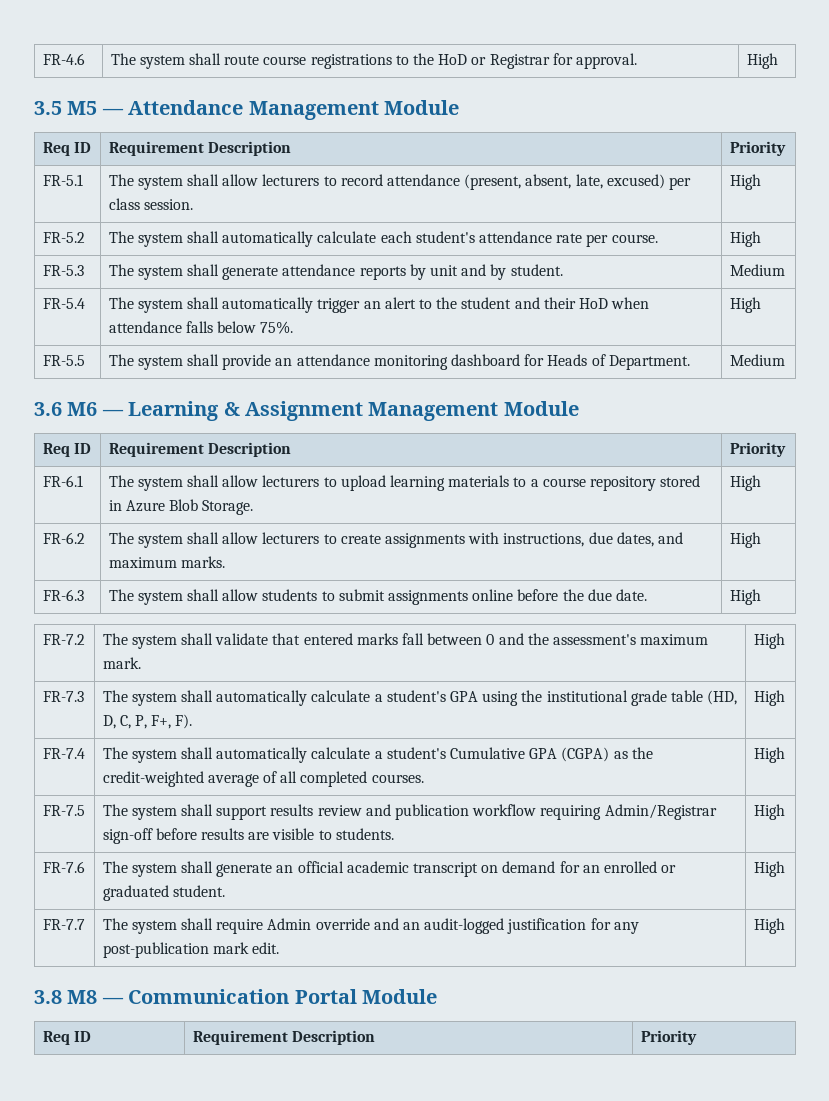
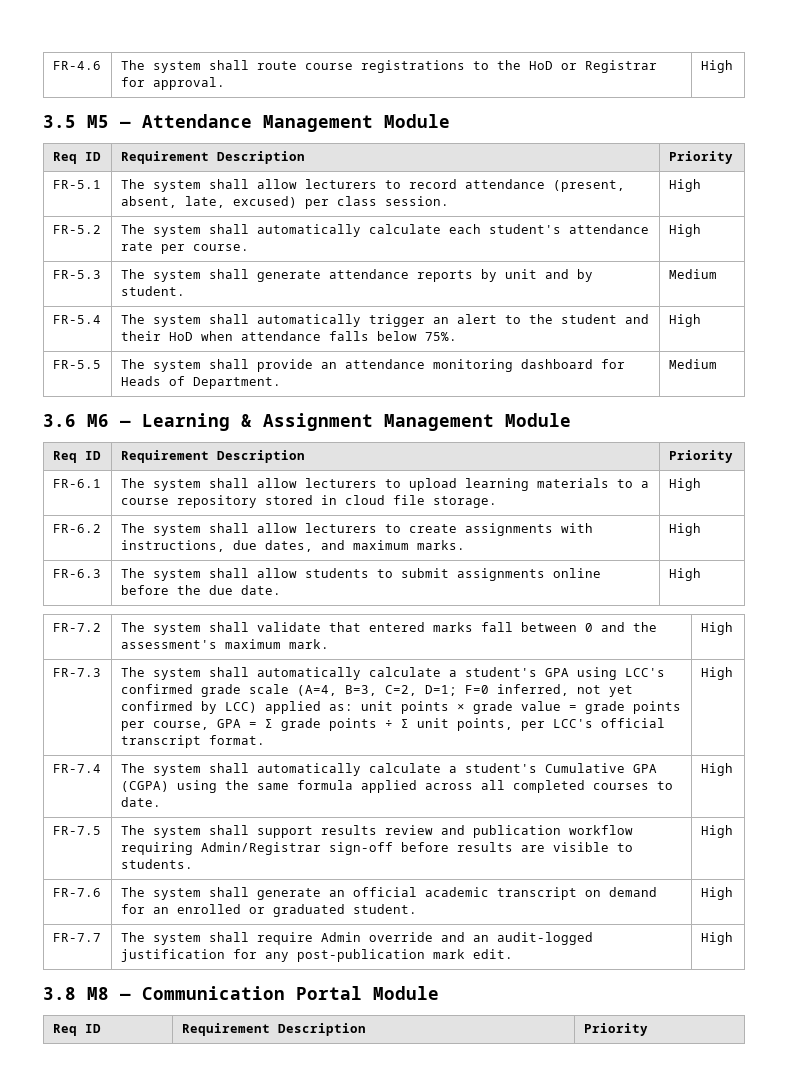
- FR-6.1 | The system shall allow lecturers to upload learning materials to a course repository stored in Azure Blob Storage. | High
+ FR-6.1 | The system shall allow lecturers to upload learning materials to a course repository stored in cloud file storage. | High
- The system shall automatically calculate a student's GPA using the institutional grade table (HD, D, C, P, F+, F).
+ The system shall automatically calculate a student's GPA using LCC's confirmed grade scale (A=4, B=3, C=2, D=1; F=0 inferred, not yet confirmed by LCC) applied as: unit points × grade value = grade points per course, GPA = Σ grade points ÷ Σ unit points, per LCC's official transcript format.
- FR-7.4 | The system shall automatically calculate a student's Cumulative GPA (CGPA) as the credit-weighted average of all completed courses. | High
+ FR-7.4 | The system shall automatically calculate a student's Cumulative GPA (CGPA) using the same formula applied across all completed courses to date. | High

